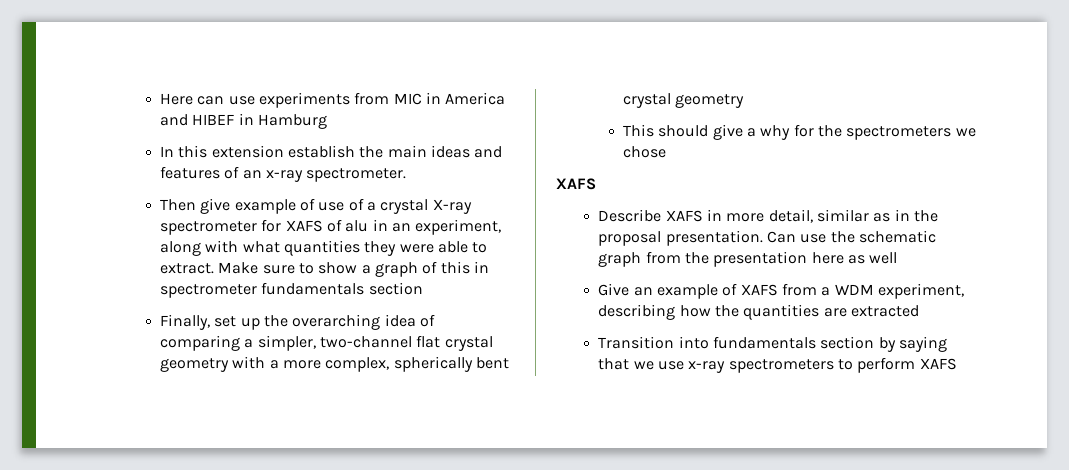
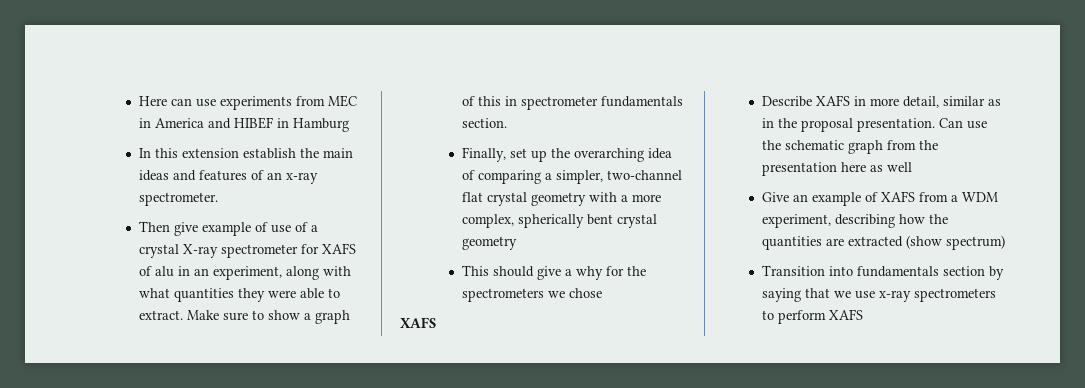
- Here can use experiments from MIC in America and HIBEF in Hamburg
+ Here can use experiments from MEC in America and HIBEF in Hamburg
- Make sure to show a graph of this in spectrometer fundamentals section
+ Make sure to show a graph of this in spectrometer fundamentals section.
- Give an example of XAFS from a WDM experiment, describing how the quantities are extracted
+ Give an example of XAFS from a WDM experiment, describing how the quantities are extracted (show spectrum)

